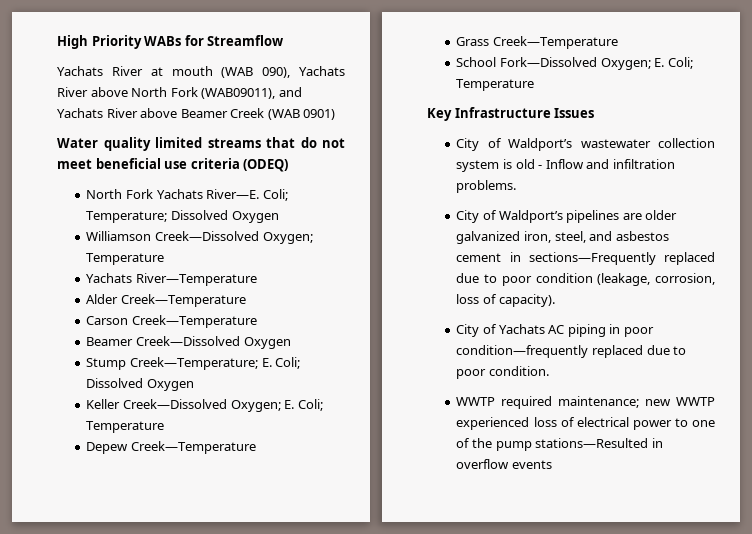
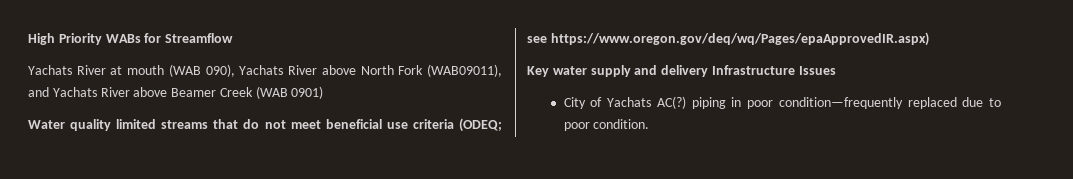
- Water quality limited streams that do not meet beneficial use criteria (ODEQ)
- North Fork Yachats River—E. Coli; Temperature; Dissolved Oxygen
- Williamson Creek—Dissolved Oxygen; Temperature
- Yachats River—Temperature
- Alder Creek—Temperature
- Carson Creek—Temperature
- Beamer Creek—Dissolved Oxygen
- Stump Creek—Temperature; E. Coli; Dissolved Oxygen
- Keller Creek—Dissolved Oxygen; E. Coli; Temperature
- Depew Creek—Temperature
- Grass Creek—Temperature
- School Fork—Dissolved Oxygen; E. Coli; Temperature
- Key Infrastructure Issues
- City of Waldport’s wastewater collection system is old - Inflow and infiltration problems.
- City of Waldport’s pipelines are older galvanized iron, steel, and asbestos cement in sections—Frequently replaced due to poor condition (leakage, corrosion, loss of capacity).
+ Water quality limited streams that do not meet beneficial use criteria (ODEQ; see https://www.oregon.gov/deq/wq/Pages/epaApprovedIR.aspx)
+ Key water supply and delivery Infrastructure Issues
- City of Yachats AC piping in poor condition—frequently replaced due to poor condition.
+ City of Yachats AC(?) piping in poor condition—frequently replaced due to poor condition.
- WWTP required maintenance; new WWTP experienced loss of electrical power to one of the pump stations—Resulted in overflow events

